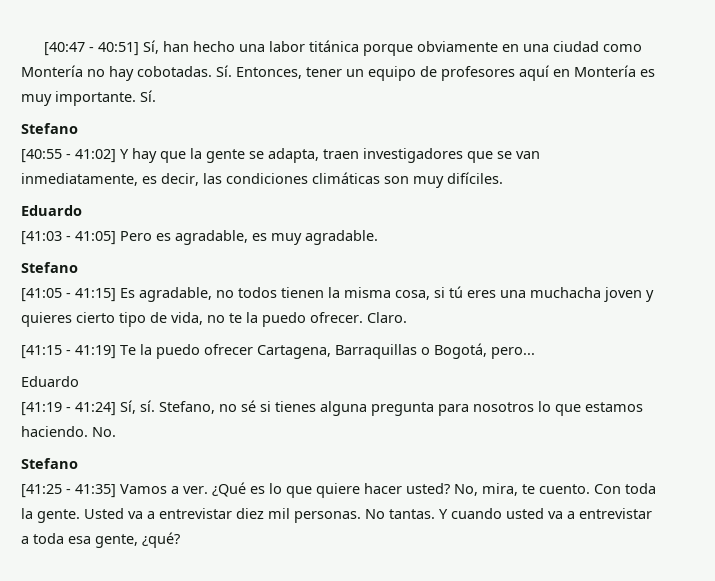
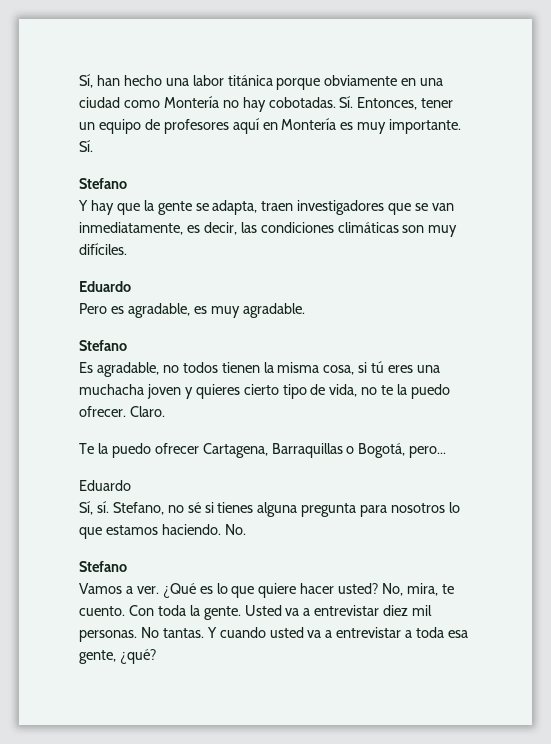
- [40:47 - 40:51] Sí, han hecho una labor titánica porque obviamente en una ciudad como Montería no hay cobotadas.
+ Sí, han hecho una labor titánica porque obviamente en una ciudad como Montería no hay cobotadas.
- [40:55 - 41:02] Y hay que la gente se adapta, traen investigadores que se van inmediatamente, es decir, las condiciones climáticas son muy difíciles.
+ Y hay que la gente se adapta, traen investigadores que se van inmediatamente, es decir, las condiciones climáticas son muy difíciles.
- [41:03 - 41:05] Pero es agradable, es muy agradable.
+ Pero es agradable, es muy agradable.
- [41:05 - 41:15] Es agradable, no todos tienen la misma cosa, si tú eres una muchacha joven y quieres cierto tipo de vida, no te la puedo ofrecer.
+ Es agradable, no todos tienen la misma cosa, si tú eres una muchacha joven y quieres cierto tipo de vida, no te la puedo ofrecer.
- [41:15 - 41:19] Te la puedo ofrecer Cartagena, Barraquillas o Bogotá, pero...
+ Te la puedo ofrecer Cartagena, Barraquillas o Bogotá, pero...
- [41:19 - 41:24] Sí, sí.
+ Sí, sí.
- [41:25 - 41:35] Vamos a ver.
+ Vamos a ver.

